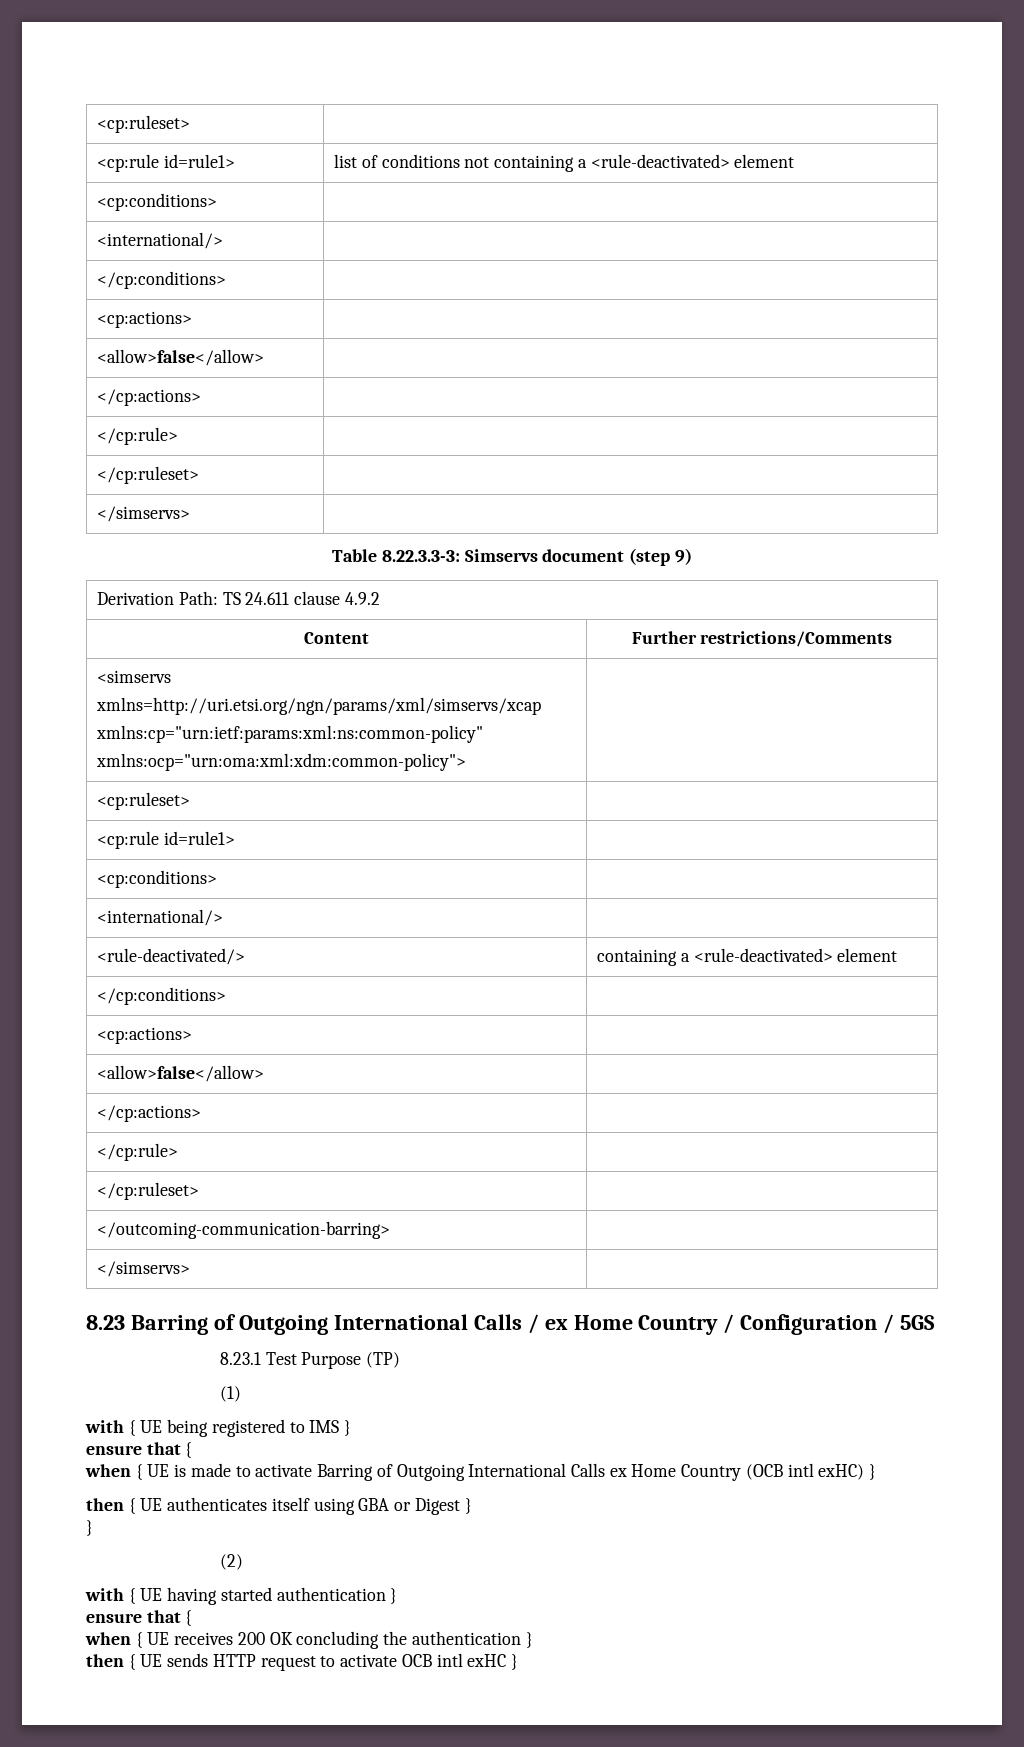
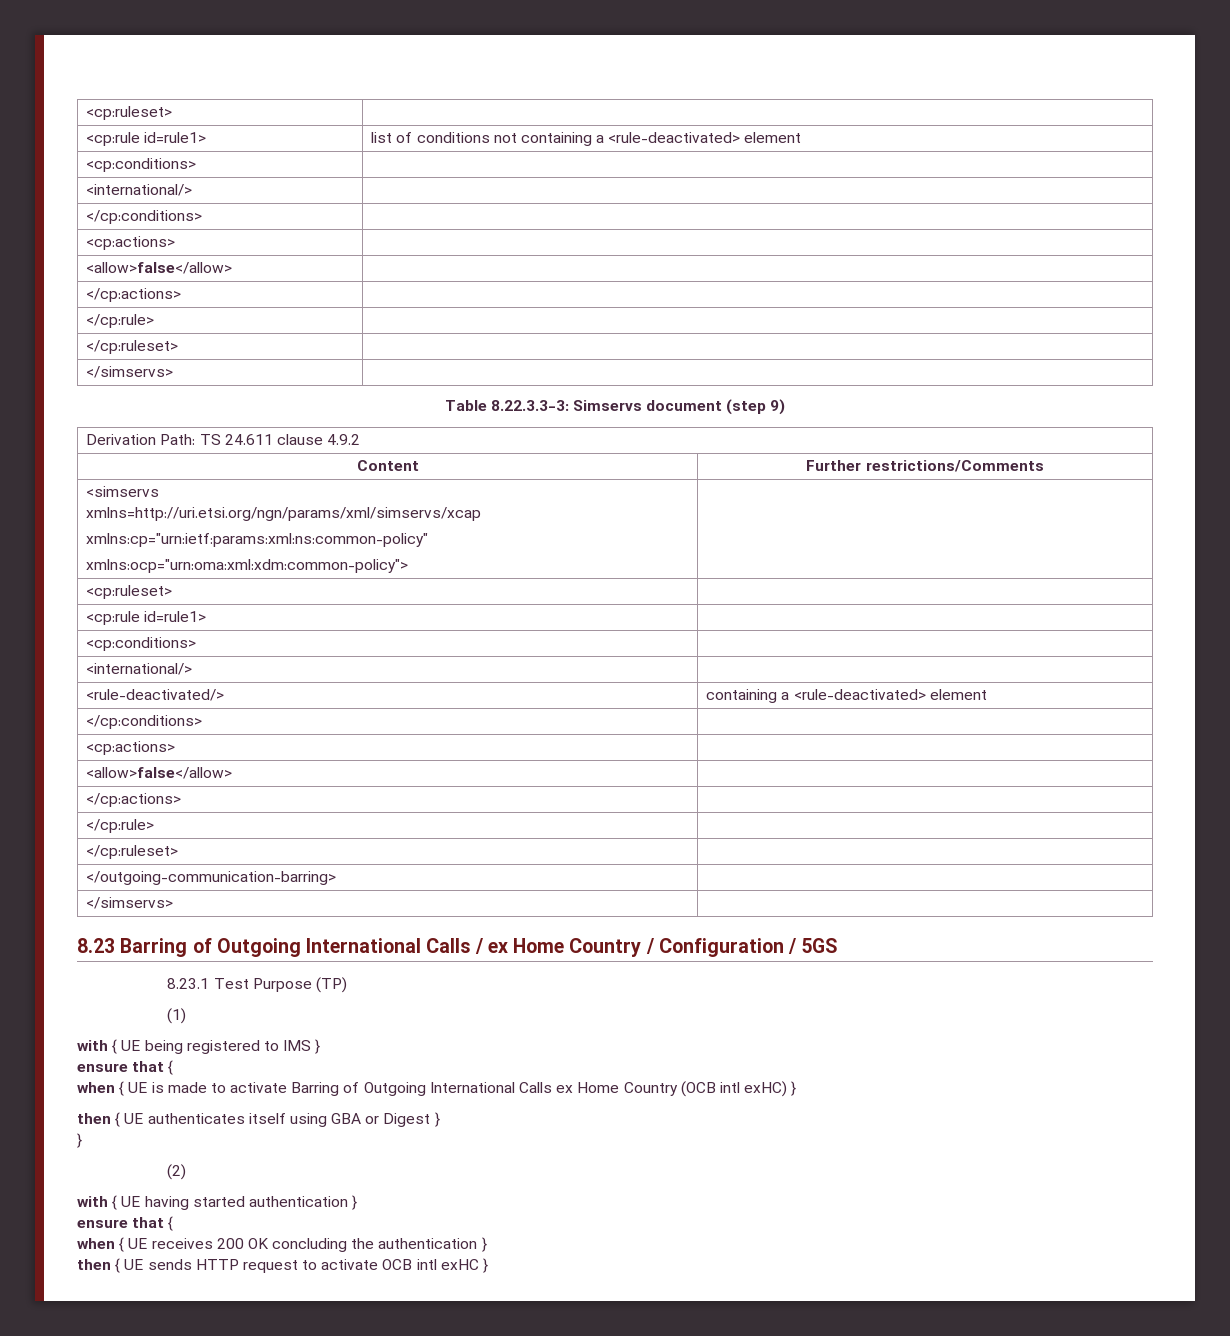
- </outcoming-communication-barring> |
+ </outgoing-communication-barring> |

